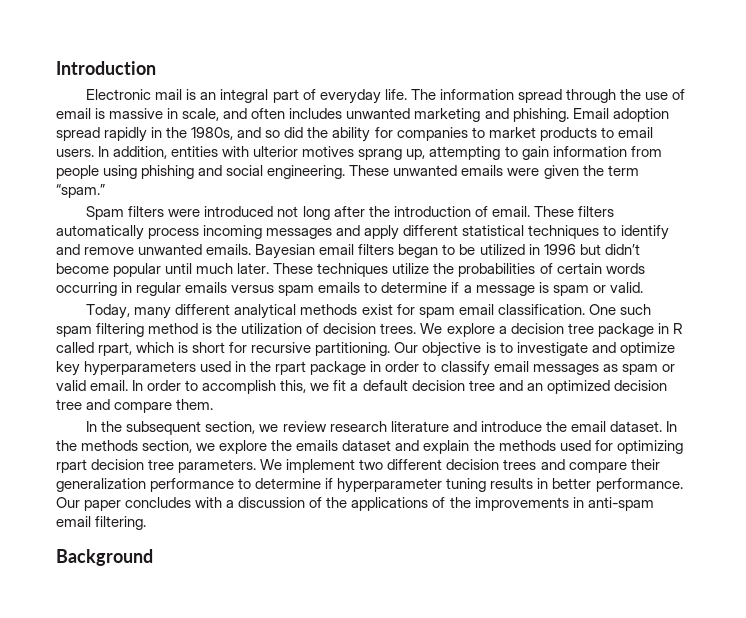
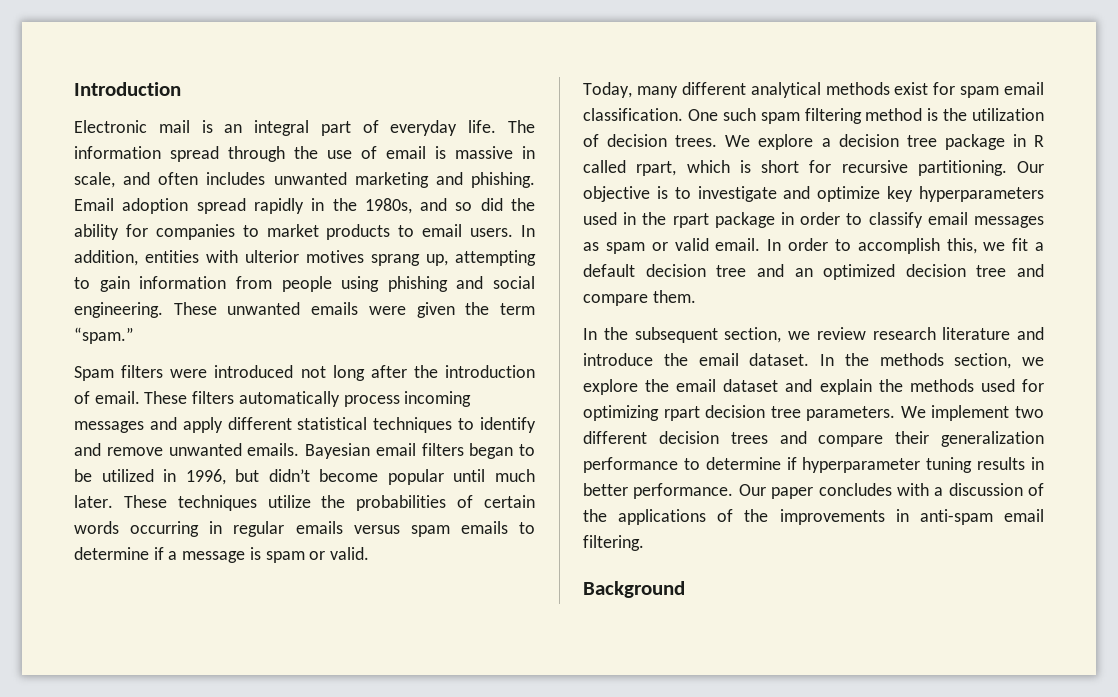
- Bayesian email filters began to be utilized in 1996 but didn’t become popular until much later.
+ Bayesian email filters began to be utilized in 1996, but didn’t become popular until much later.
- In the methods section, we explore the emails dataset and explain the methods used for optimizing rpart decision tree parameters.
+ In the methods section, we explore the email dataset and explain the methods used for optimizing rpart decision tree parameters.

